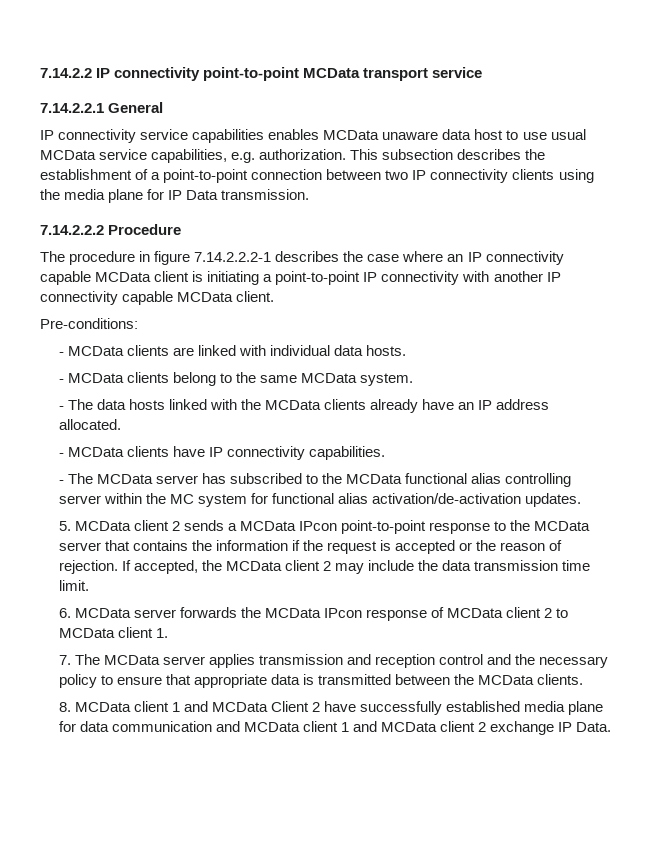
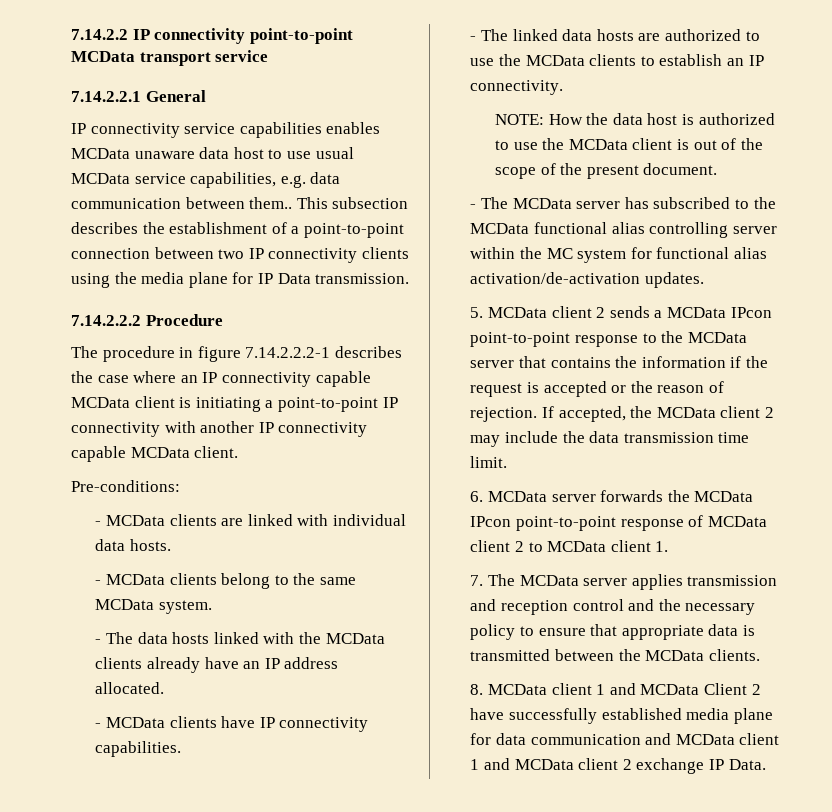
- IP connectivity service capabilities enables MCData unaware data host to use usual MCData service capabilities, e.g. authorization.
+ IP connectivity service capabilities enables MCData unaware data host to use usual MCData service capabilities, e.g. data communication between them..
+ - The linked data hosts are authorized to use the MCData clients to establish an IP connectivity.
+ NOTE: How the data host is authorized to use the MCData client is out of the scope of the present document.
- 6. MCData server forwards the MCData IPcon response of MCData client 2 to MCData client 1.
+ 6. MCData server forwards the MCData IPcon point-to-point response of MCData client 2 to MCData client 1.

